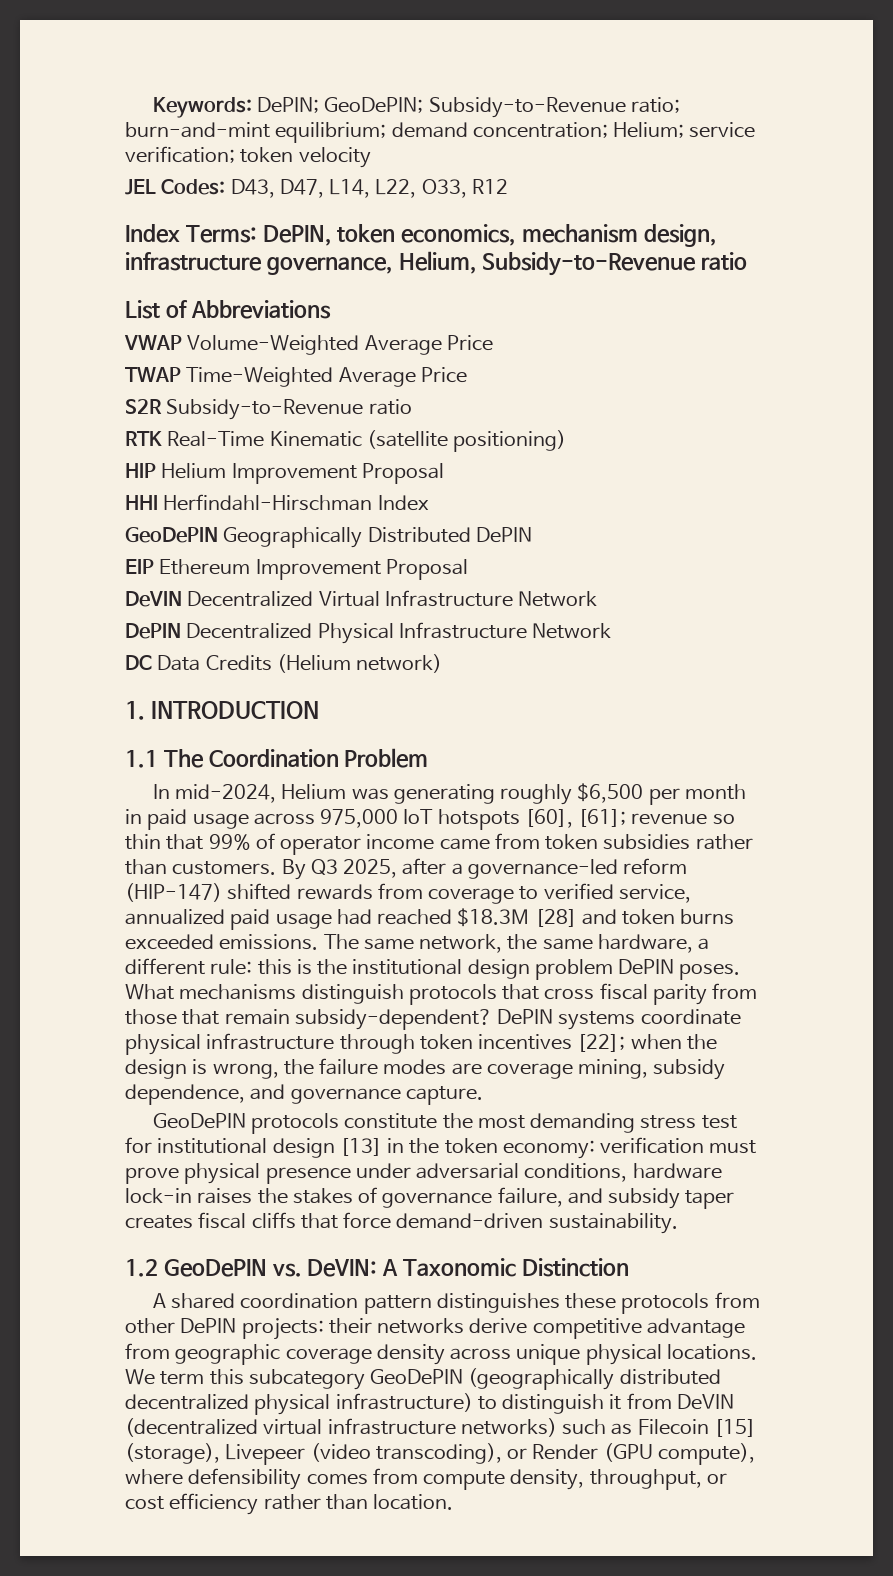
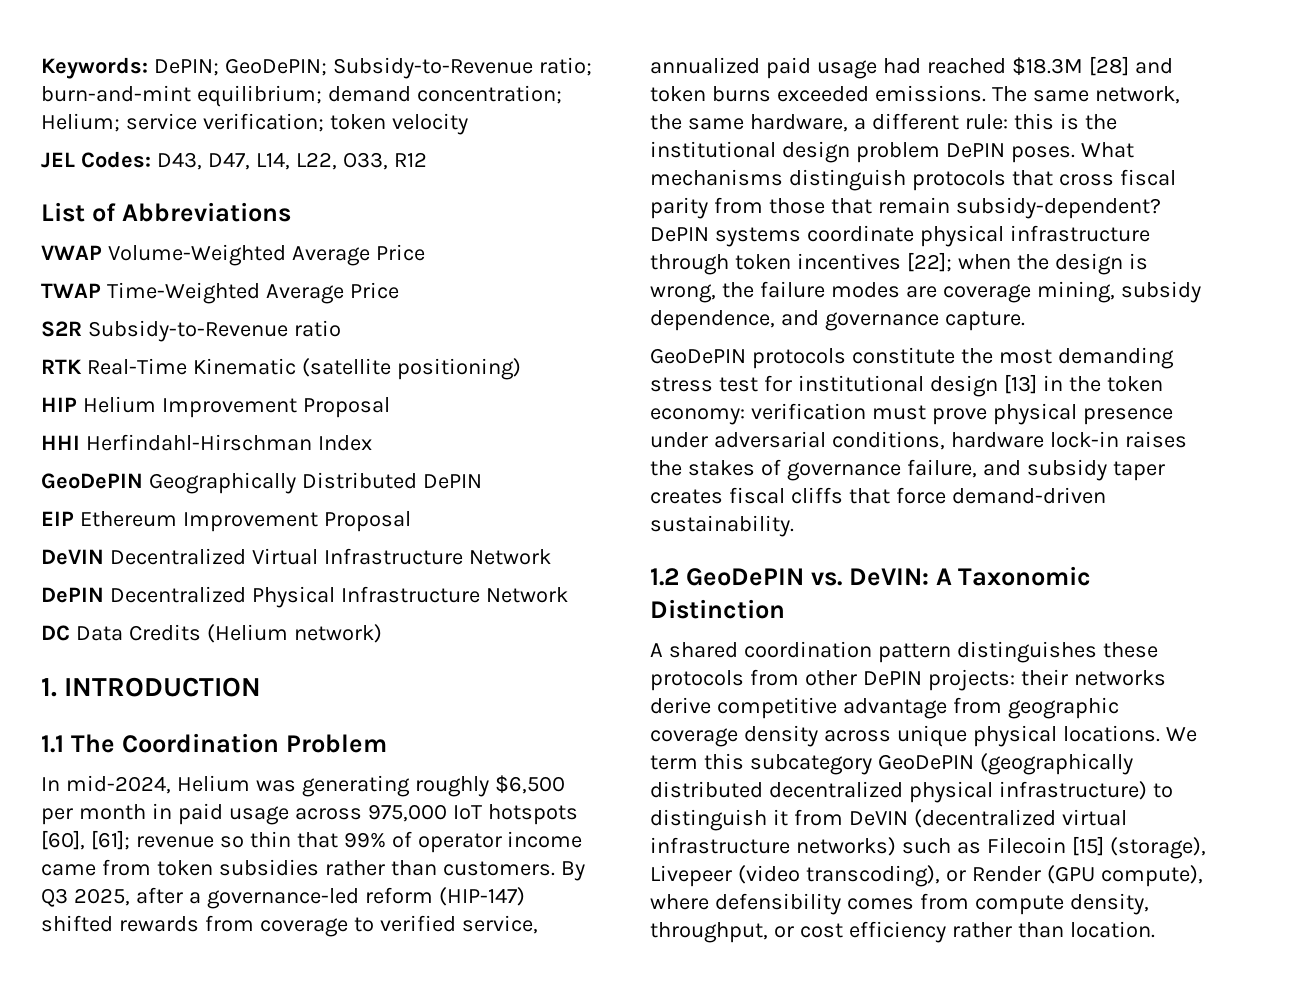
- Index Terms: DePIN, token economics, mechanism design, infrastructure governance, Helium, Subsidy-to-Revenue ratio

